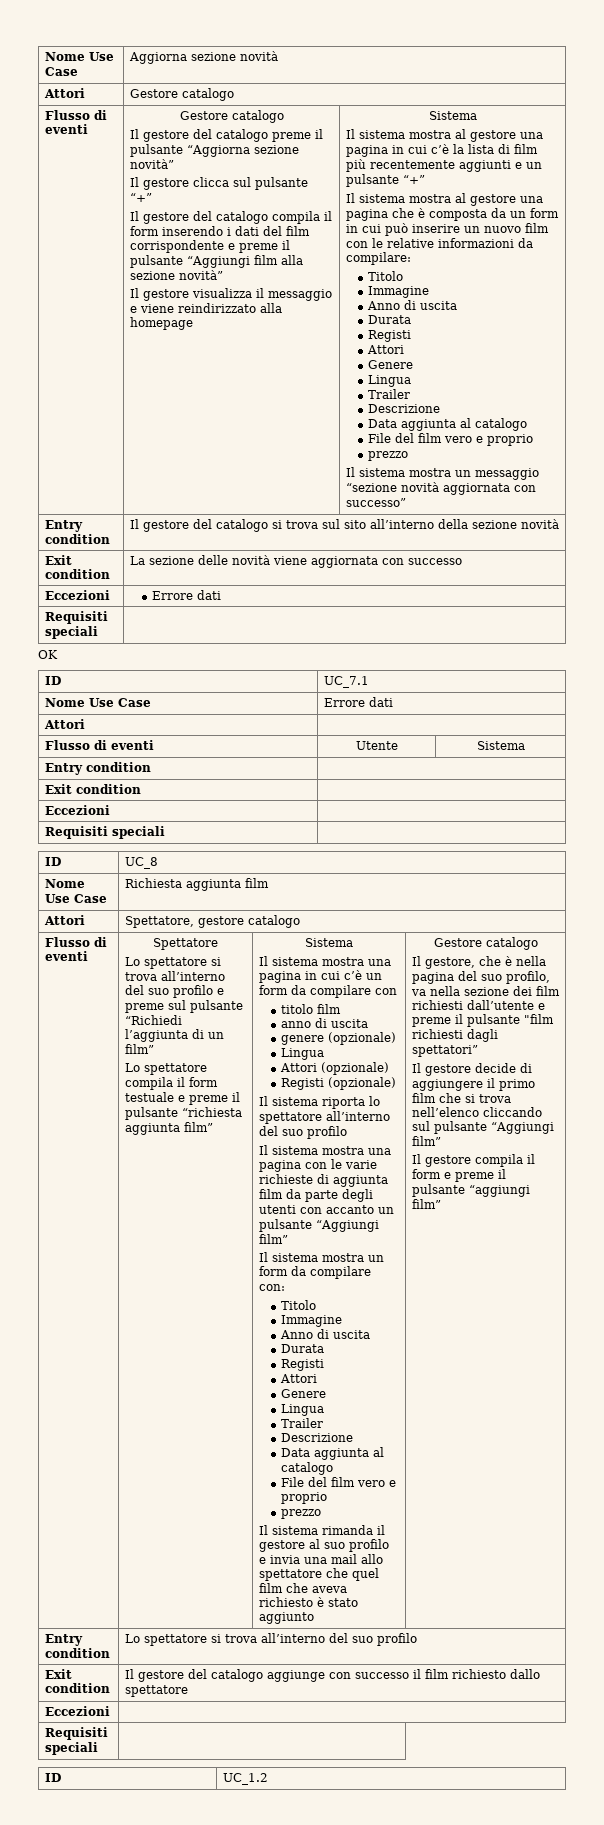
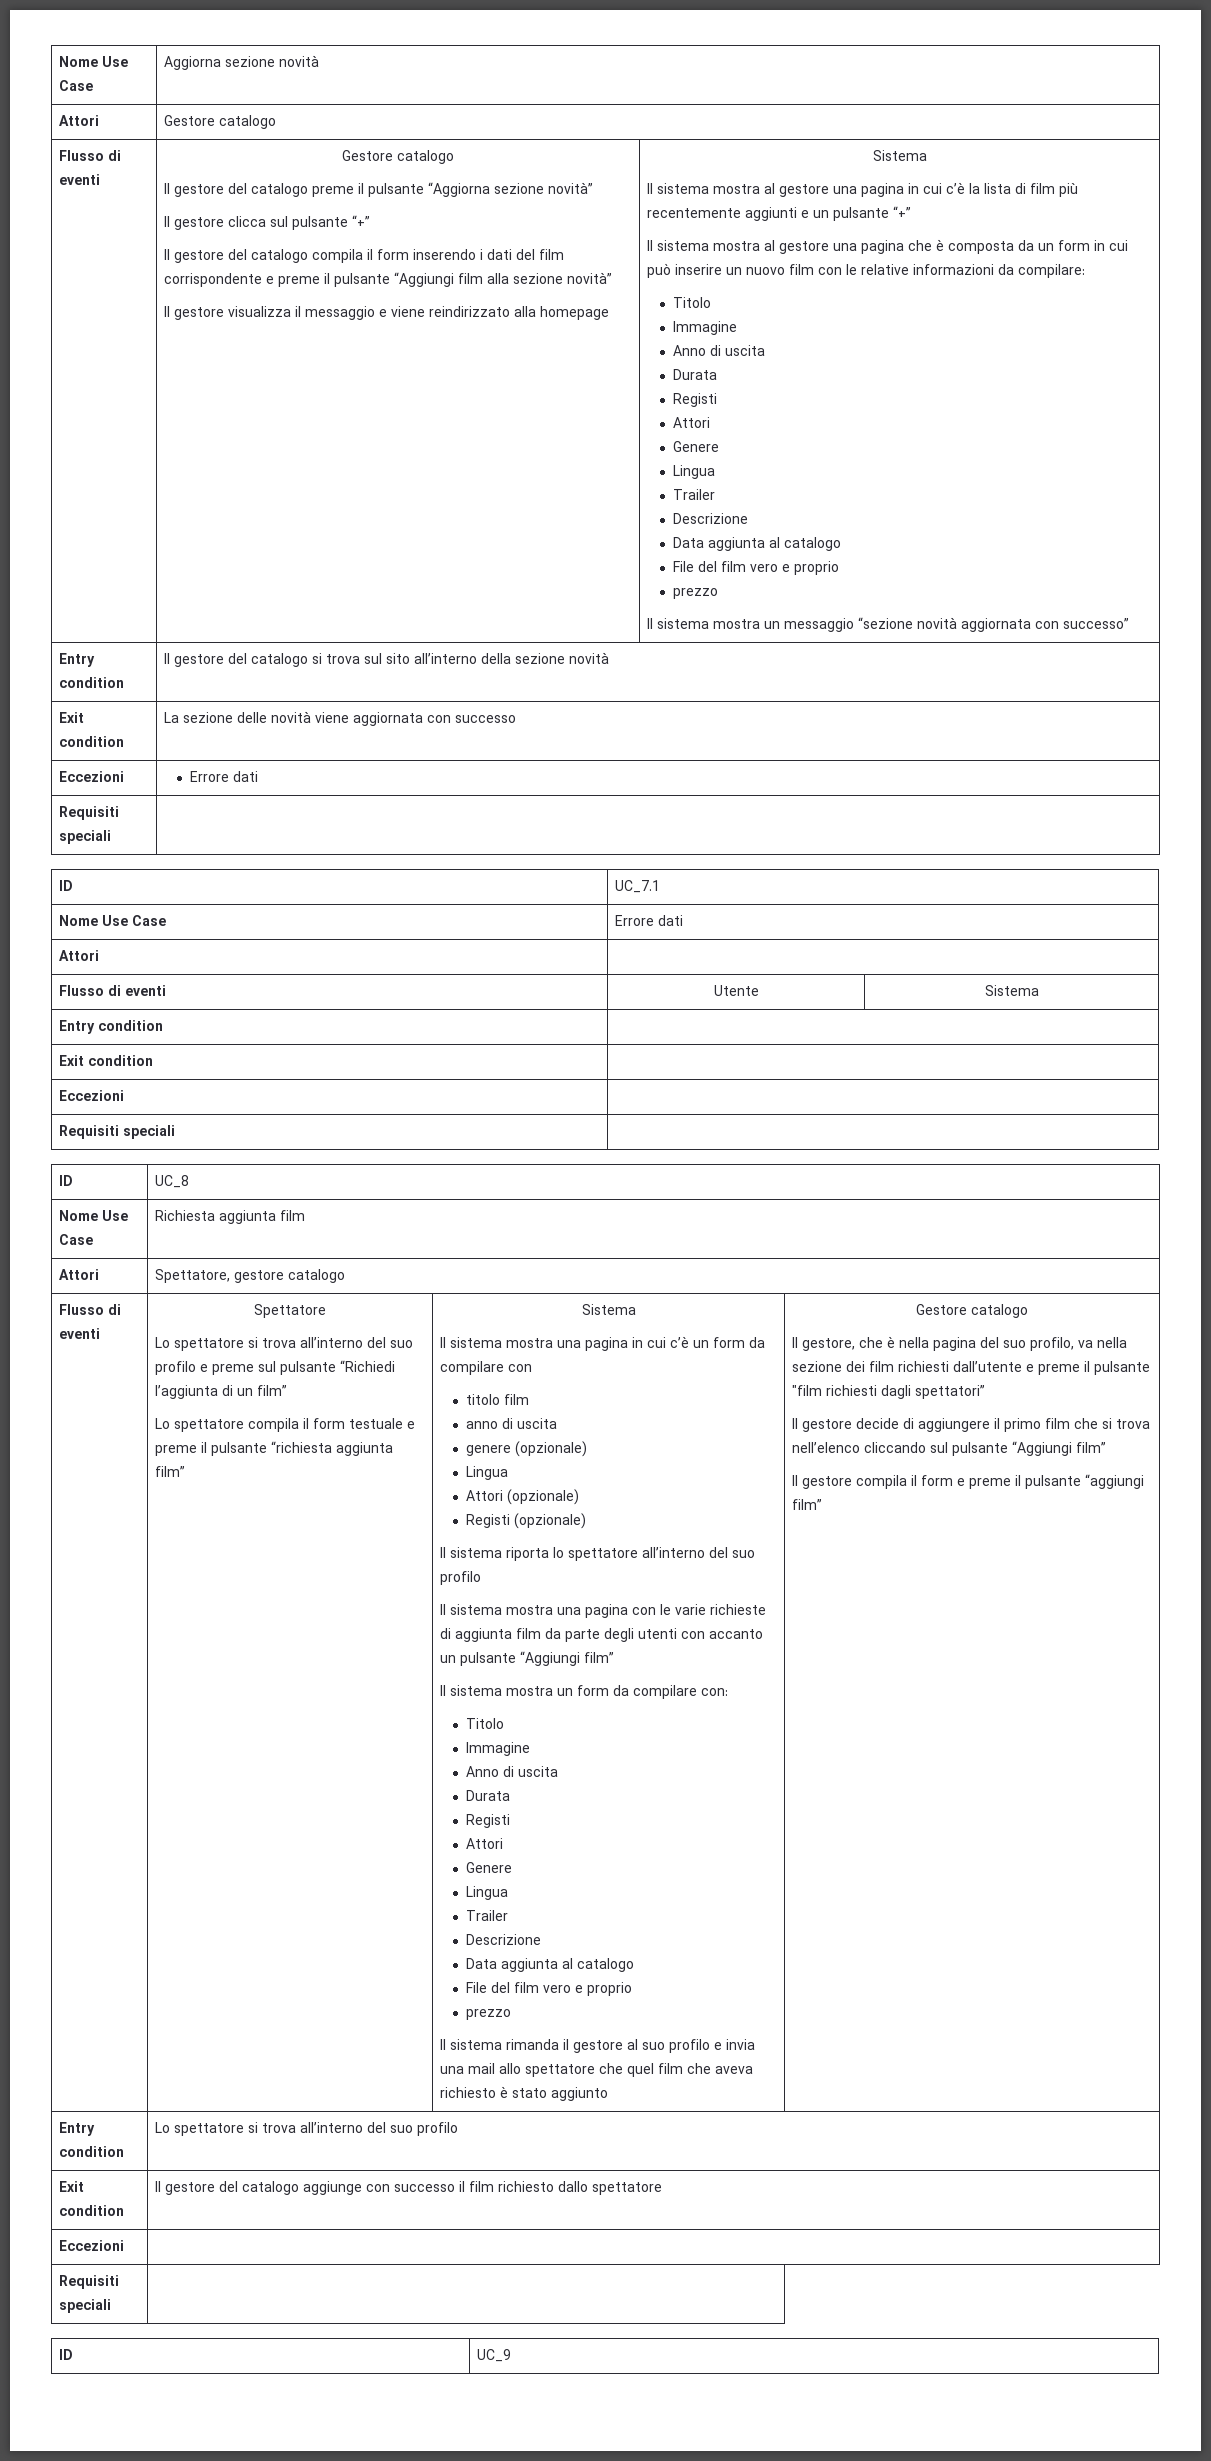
- OK
- ID | UC_1.2
+ ID | UC_9

